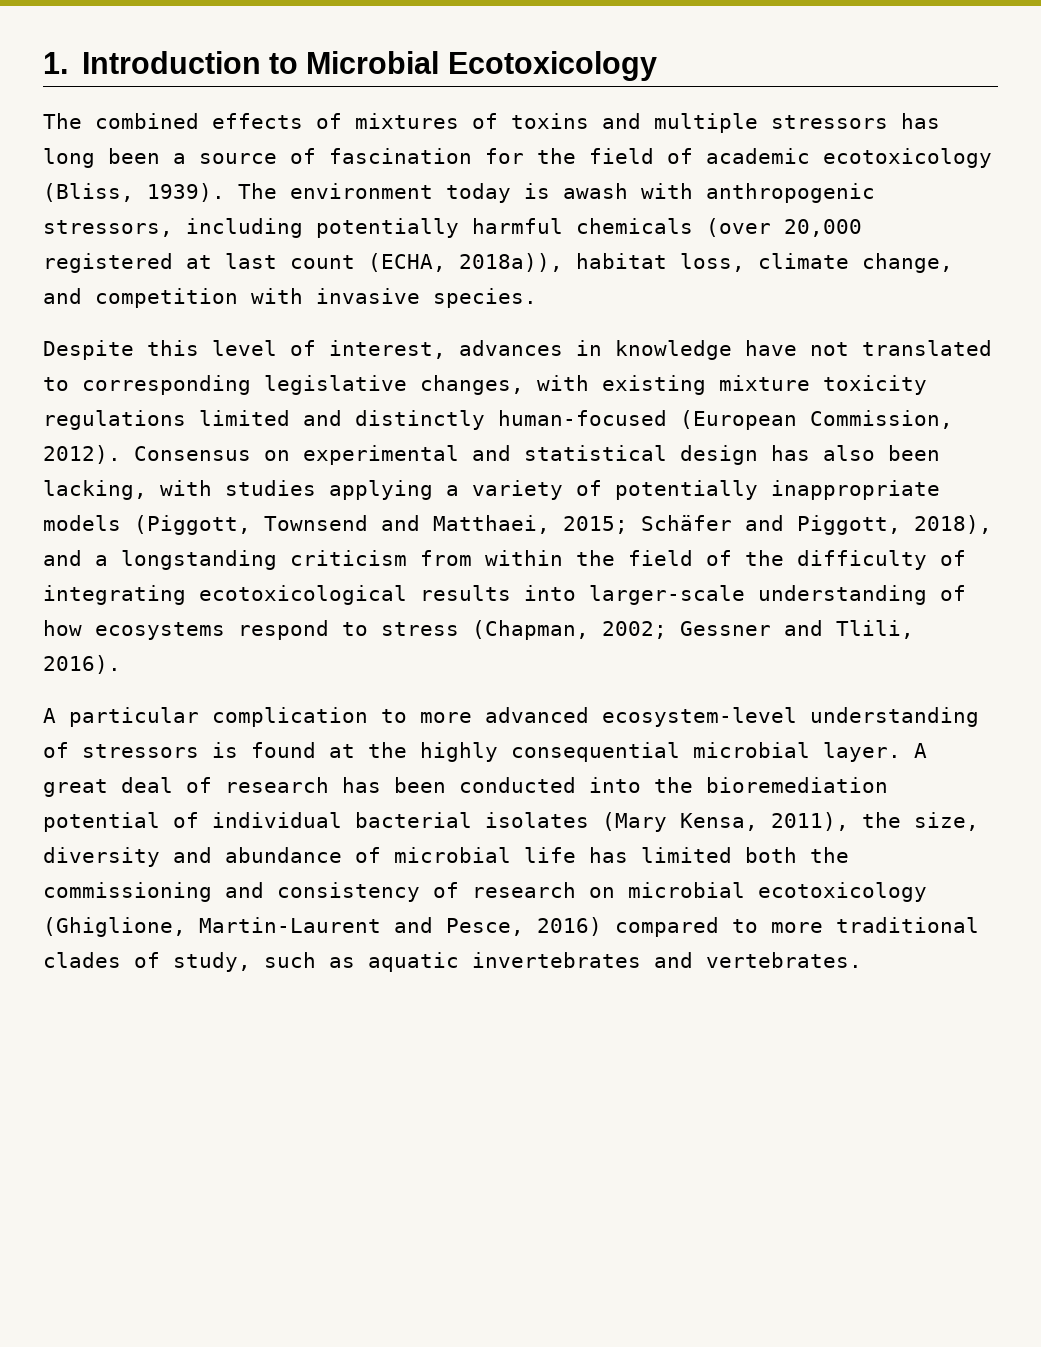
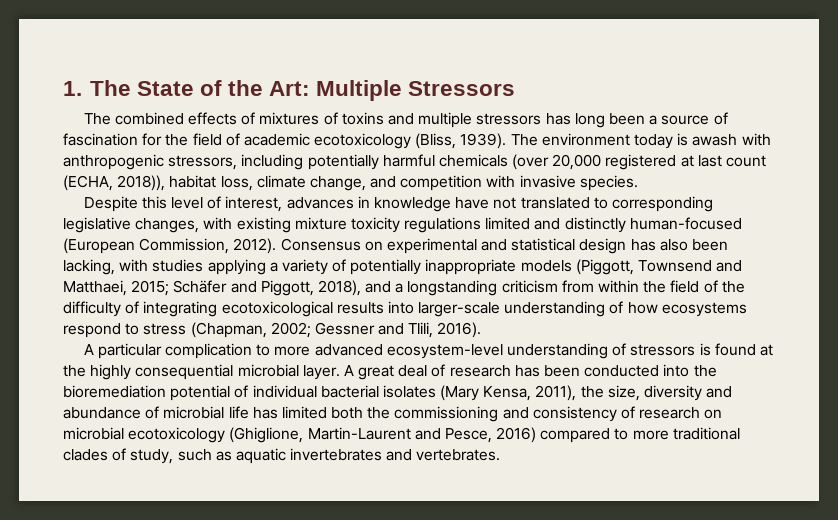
- 1. Introduction to Microbial Ecotoxicology
+ 1. The State of the Art: Multiple Stressors
- The environment today is awash with anthropogenic stressors, including potentially harmful chemicals (over 20,000 registered at last count (ECHA, 2018a)), habitat loss, climate change, and competition with invasive species.
+ The environment today is awash with anthropogenic stressors, including potentially harmful chemicals (over 20,000 registered at last count (ECHA, 2018)), habitat loss, climate change, and competition with invasive species.

